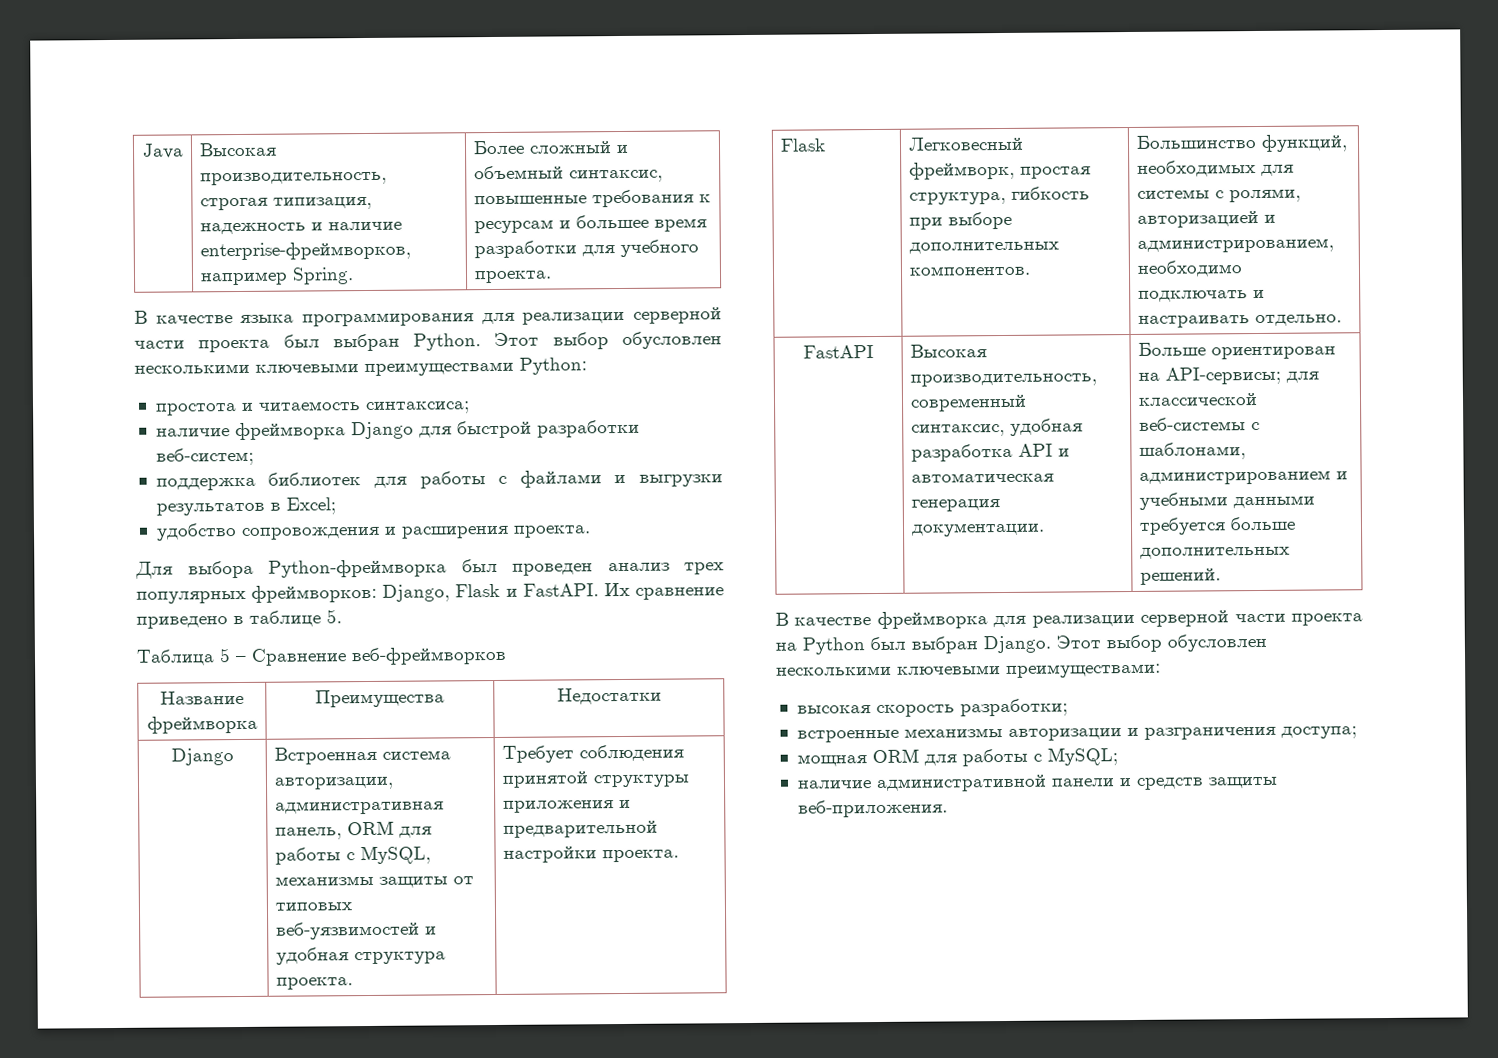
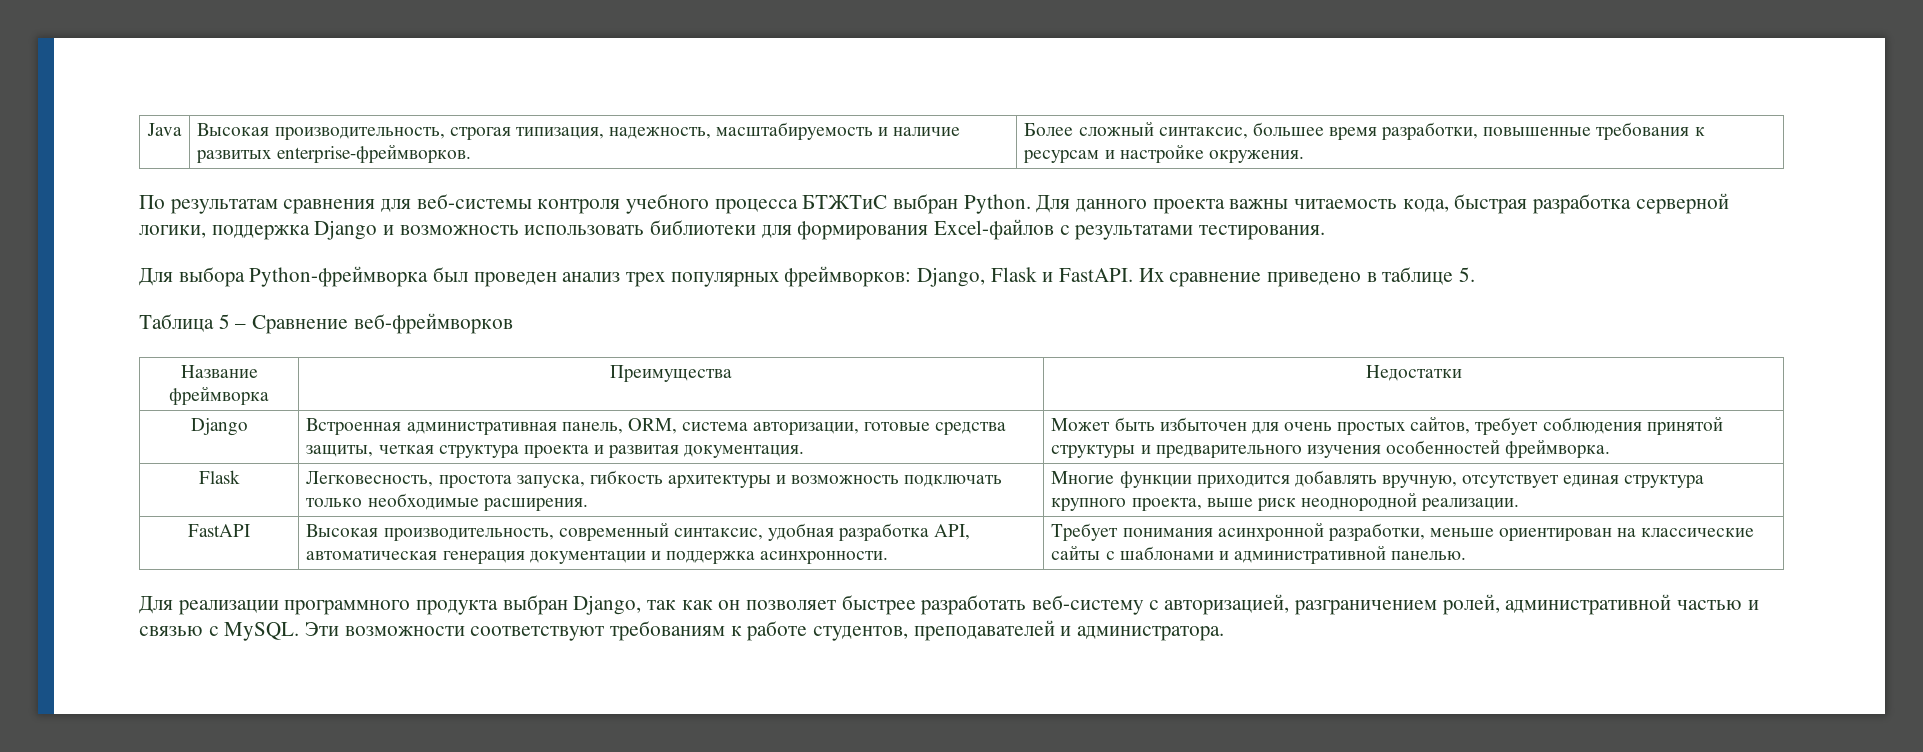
- Java | Высокая производительность, строгая типизация, надежность и наличие enterprise-фреймворков, например Spring. | Более сложный и объемный синтаксис, повышенные требования к ресурсам и большее время разработки для учебного проекта.
- В качестве языка программирования для реализации серверной части проекта был выбран Python. Этот выбор обусловлен несколькими ключевыми преимуществами Python:
- простота и читаемость синтаксиса;
- наличие фреймворка Django для быстрой разработки веб-систем;
- поддержка библиотек для работы с файлами и выгрузки результатов в Excel;
- удобство сопровождения и расширения проекта.
+ Java | Высокая производительность, строгая типизация, надежность, масштабируемость и наличие развитых enterprise-фреймворков. | Более сложный синтаксис, большее время разработки, повышенные требования к ресурсам и настройке окружения.
+ По результатам сравнения для веб-системы контроля учебного процесса БТЖТиС выбран Python. Для данного проекта важны читаемость кода, быстрая разработка серверной логики, поддержка Django и возможность использовать библиотеки для формирования Excel-файлов с результатами тестирования.
- Django | Встроенная система авторизации, административная панель, ORM для работы с MySQL, механизмы защиты от типовых веб-уязвимостей и удобная структура проекта. | Требует соблюдения принятой структуры приложения и предварительной настройки проекта.
- Flask | Легковесный фреймворк, простая структура, гибкость при выборе дополнительных компонентов. | Большинство функций, необходимых для системы с ролями, авторизацией и администрированием, необходимо подключать и настраивать отдельно.
+ Django | Встроенная административная панель, ORM, система авторизации, готовые средства защиты, четкая структура проекта и развитая документация. | Может быть избыточен для очень простых сайтов, требует соблюдения принятой структуры и предварительного изучения особенностей фреймворка.
+ Flask | Легковесность, простота запуска, гибкость архитектуры и возможность подключать только необходимые расширения. | Многие функции приходится добавлять вручную, отсутствует единая структура крупного проекта, выше риск неоднородной реализации.
- FastAPI | Высокая производительность, современный синтаксис, удобная разработка API и автоматическая генерация документации. | Больше ориентирован на API-сервисы; для классической веб-системы с шаблонами, администрированием и учебными данными требуется больше дополнительных решений.
- В качестве фреймворка для реализации серверной части проекта на Python был выбран Django. Этот выбор обусловлен несколькими ключевыми преимуществами:
- высокая скорость разработки;
- встроенные механизмы авторизации и разграничения доступа;
- мощная ORM для работы с MySQL;
- наличие административной панели и средств защиты веб-приложения.
+ FastAPI | Высокая производительность, современный синтаксис, удобная разработка API, автоматическая генерация документации и поддержка асинхронности. | Требует понимания асинхронной разработки, меньше ориентирован на классические сайты с шаблонами и административной панелью.
+ Для реализации программного продукта выбран Django, так как он позволяет быстрее разработать веб-систему с авторизацией, разграничением ролей, административной частью и связью с MySQL. Эти возможности соответствуют требованиям к работе студентов, преподавателей и администратора.

